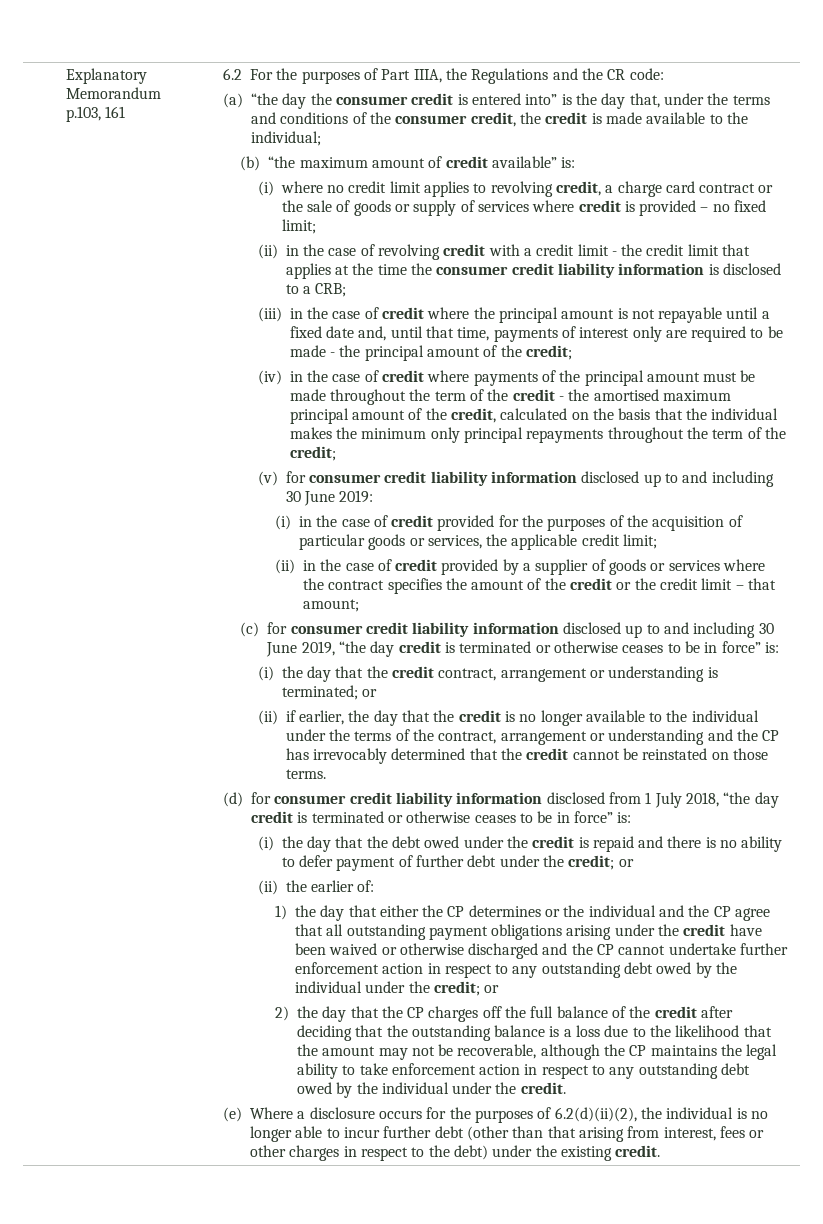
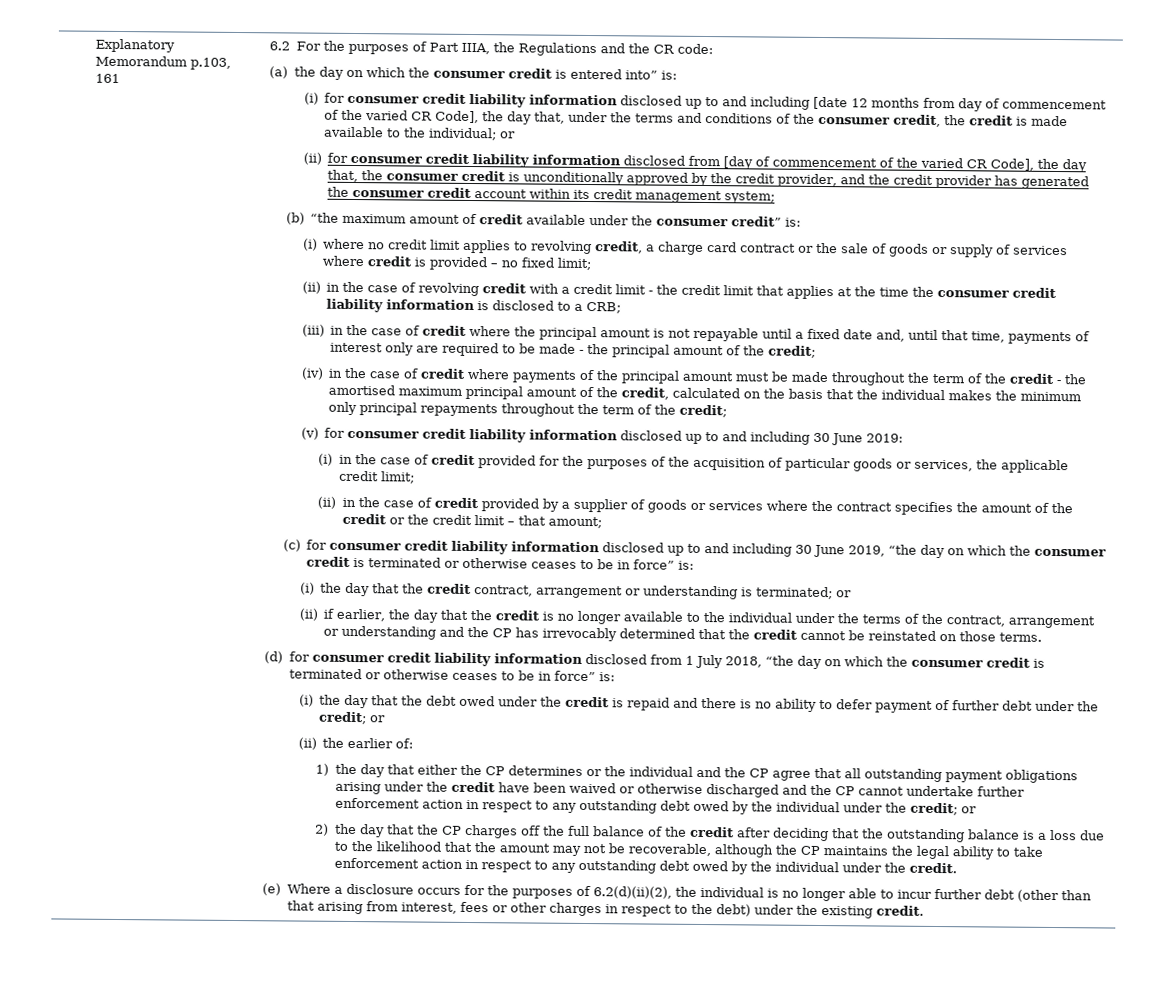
- (a) “the day the consumer credit is entered into” is the day that, under the terms and conditions of the consumer credit, the credit is made available to the individual;
+ (a) the day on which the consumer credit is entered into” is:
+ (i) for consumer credit liability information disclosed up to and including [date 12 months from day of commencement of the varied CR Code], the day that, under the terms and conditions of the consumer credit, the credit is made available to the individual; or
+ (ii) for consumer credit liability information disclosed from [day of commencement of the varied CR Code], the day that, the consumer credit is unconditionally approved by the credit provider, and the credit provider has generated the consumer credit account within its credit management system;
- (b) “the maximum amount of credit available” is:
+ (b) “the maximum amount of credit available under the consumer credit” is:
- (c) for consumer credit liability information disclosed up to and including 30 June 2019, “the day credit is terminated or otherwise ceases to be in force” is:
+ (c) for consumer credit liability information disclosed up to and including 30 June 2019, “the day on which the consumer credit is terminated or otherwise ceases to be in force” is:
- (d) for consumer credit liability information disclosed from 1 July 2018, “the day credit is terminated or otherwise ceases to be in force” is:
+ (d) for consumer credit liability information disclosed from 1 July 2018, “the day on which the consumer credit is terminated or otherwise ceases to be in force” is:

